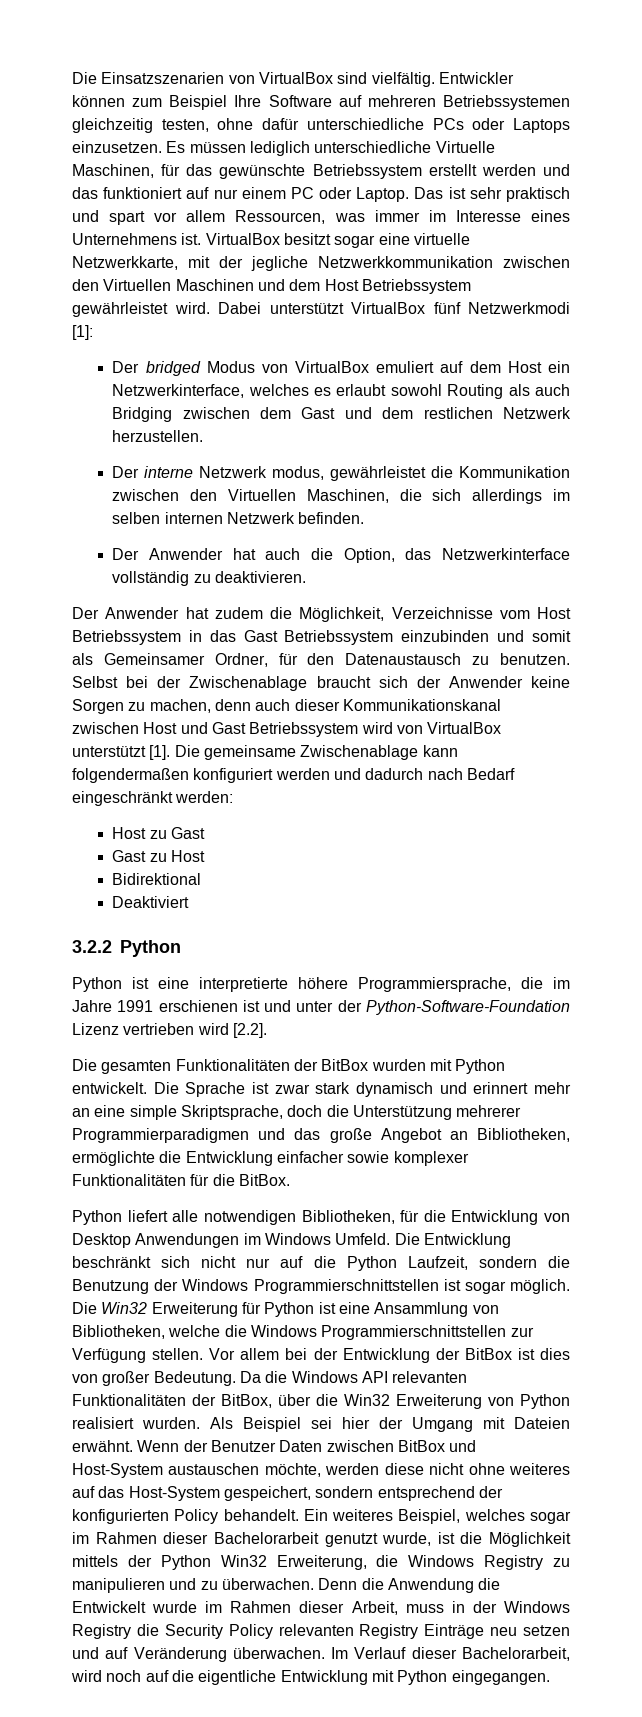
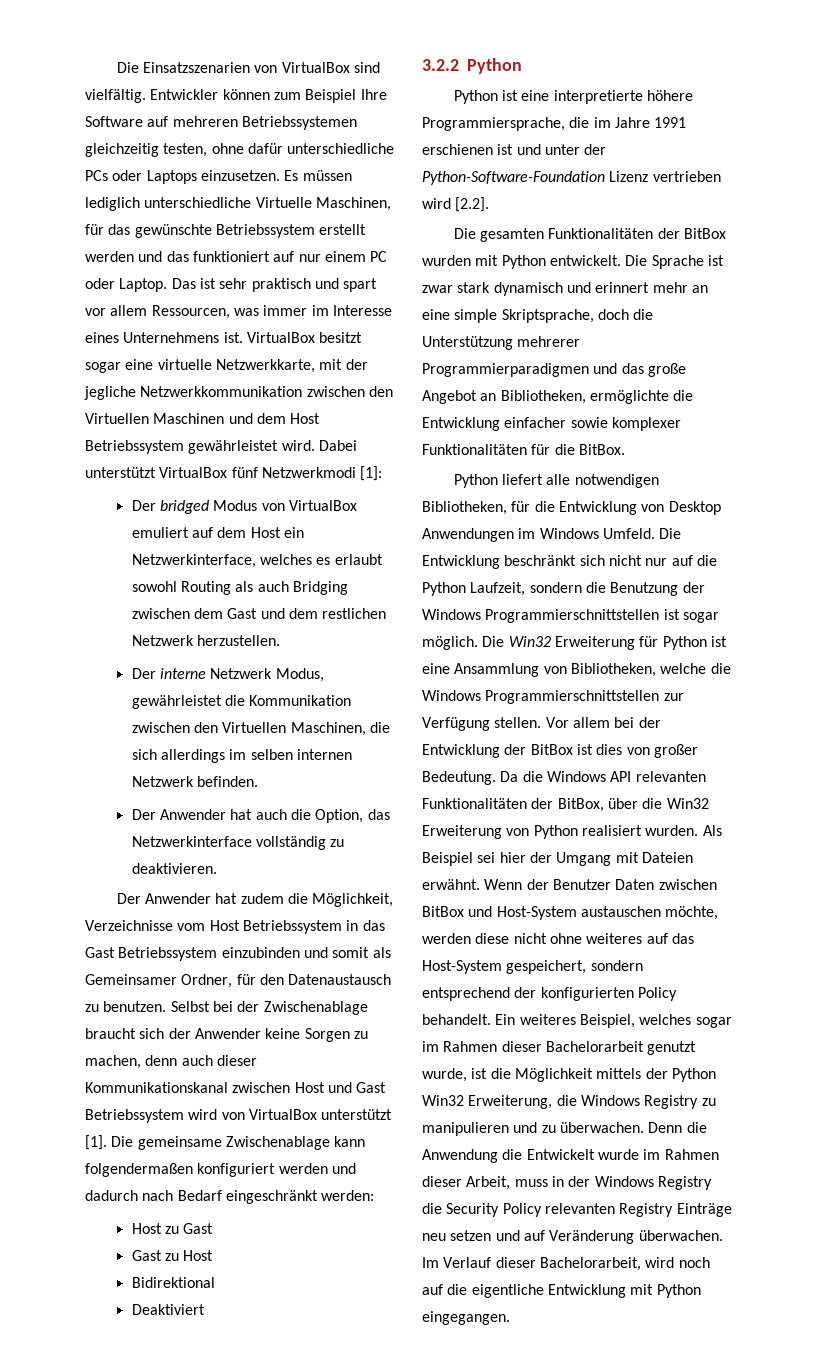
- Der interne Netzwerk modus, gewährleistet die Kommunikation zwischen den Virtuellen Maschinen, die sich allerdings im selben internen Netzwerk befinden.
+ Der interne Netzwerk Modus, gewährleistet die Kommunikation zwischen den Virtuellen Maschinen, die sich allerdings im selben internen Netzwerk befinden.

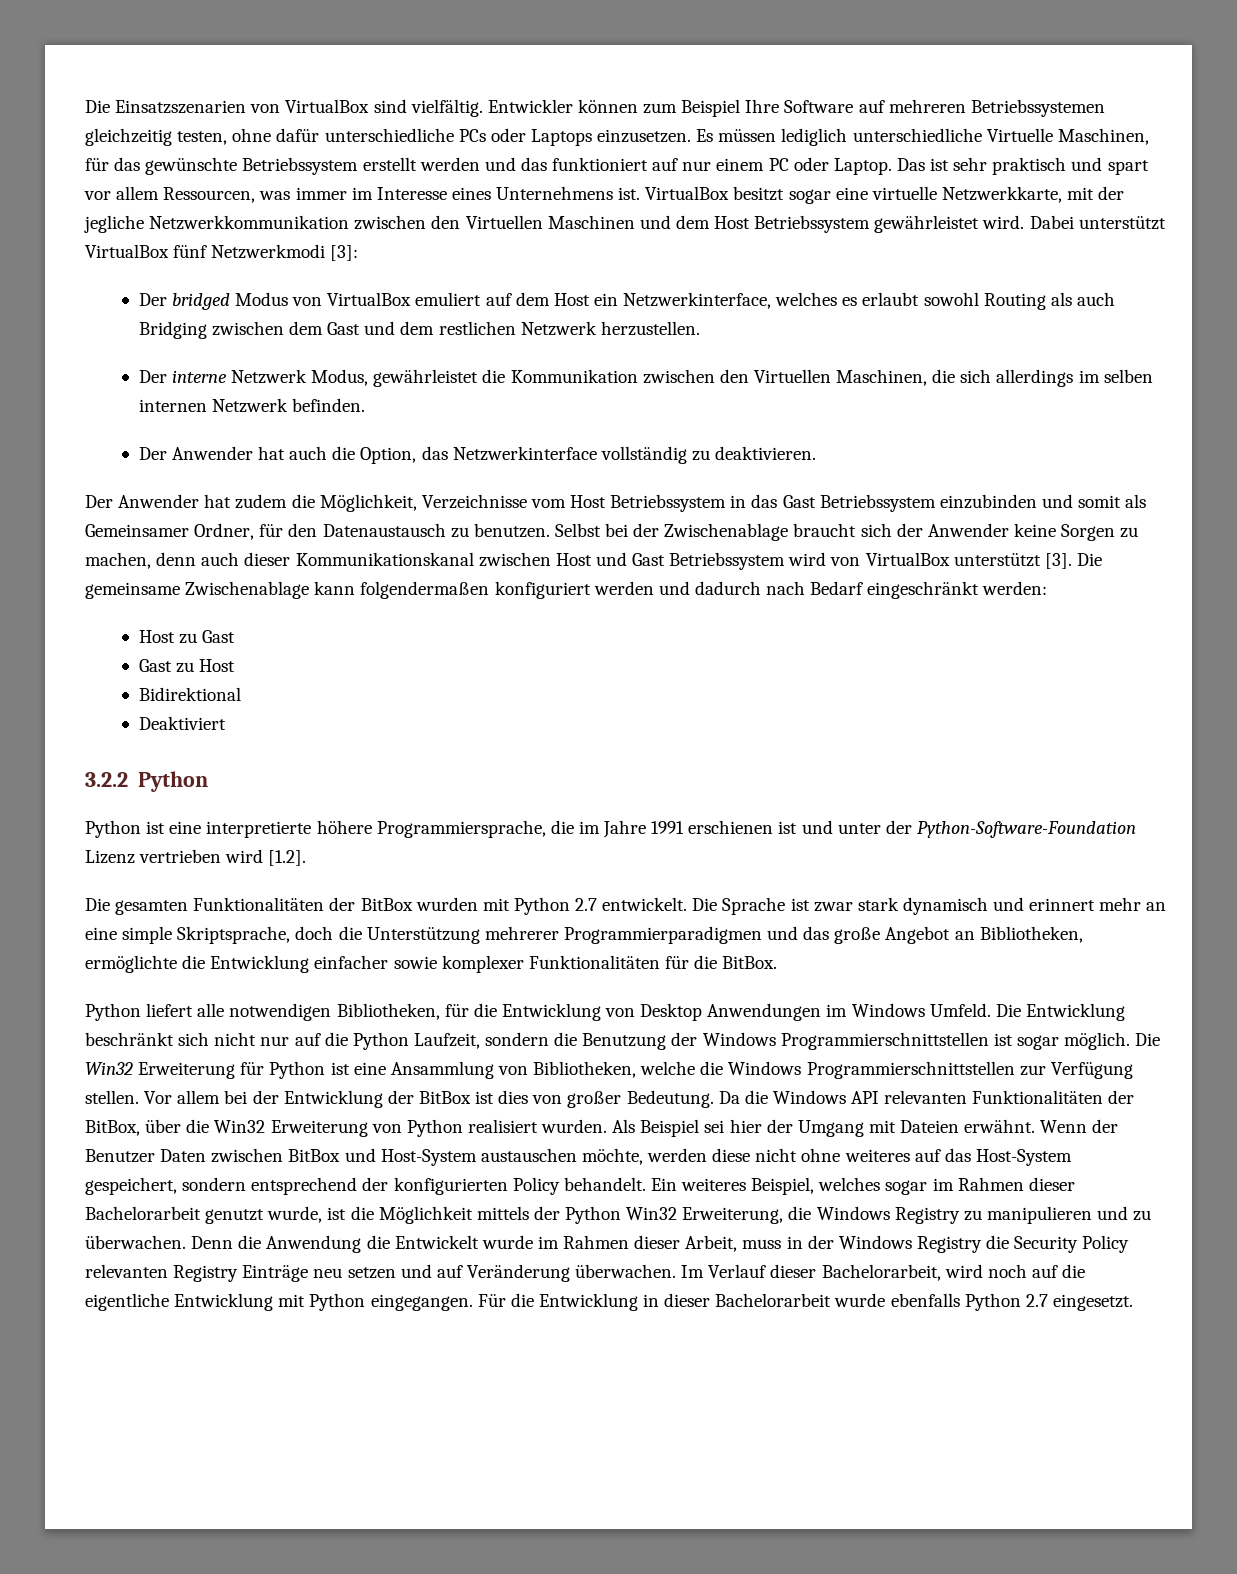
- Dabei unterstützt VirtualBox fünf Netzwerkmodi [1]:
+ Dabei unterstützt VirtualBox fünf Netzwerkmodi [3]:
- Selbst bei der Zwischenablage braucht sich der Anwender keine Sorgen zu machen, denn auch dieser Kommunikationskanal zwischen Host und Gast Betriebssystem wird von VirtualBox unterstützt [1].
+ Selbst bei der Zwischenablage braucht sich der Anwender keine Sorgen zu machen, denn auch dieser Kommunikationskanal zwischen Host und Gast Betriebssystem wird von VirtualBox unterstützt [3].
- Python ist eine interpretierte höhere Programmiersprache, die im Jahre 1991 erschienen ist und unter der Python-Software-Foundation Lizenz vertrieben wird [2.2].
+ Python ist eine interpretierte höhere Programmiersprache, die im Jahre 1991 erschienen ist und unter der Python-Software-Foundation Lizenz vertrieben wird [1.2].
- Die gesamten Funktionalitäten der BitBox wurden mit Python entwickelt.
+ Die gesamten Funktionalitäten der BitBox wurden mit Python 2.7 entwickelt.
+ Für die Entwicklung in dieser Bachelorarbeit wurde ebenfalls Python 2.7 eingesetzt.

